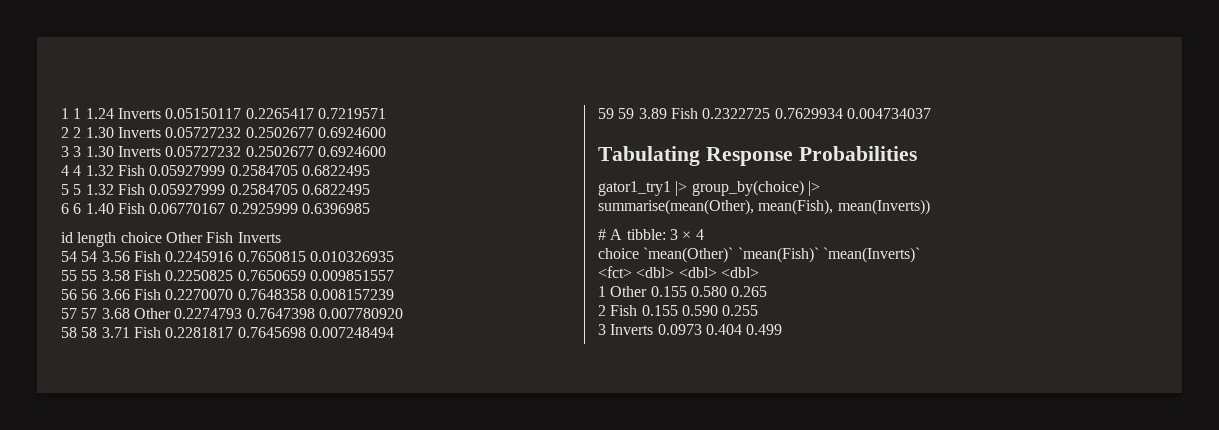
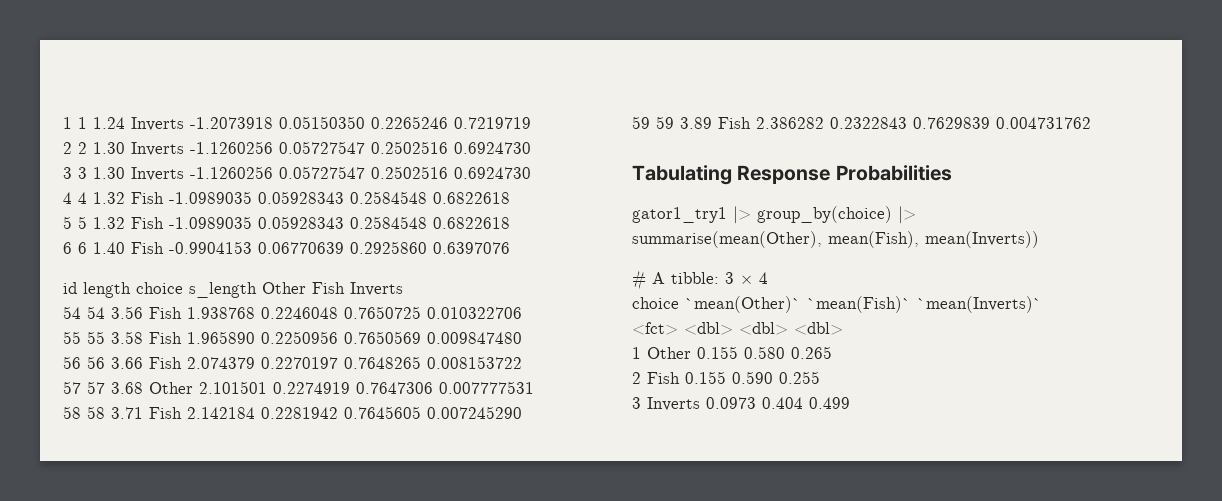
- 1 1 1.24 Inverts 0.05150117 0.2265417 0.7219571
+ 1 1 1.24 Inverts -1.2073918 0.05150350 0.2265246 0.7219719
- 2 2 1.30 Inverts 0.05727232 0.2502677 0.6924600
+ 2 2 1.30 Inverts -1.1260256 0.05727547 0.2502516 0.6924730
- 3 3 1.30 Inverts 0.05727232 0.2502677 0.6924600
+ 3 3 1.30 Inverts -1.1260256 0.05727547 0.2502516 0.6924730
- 4 4 1.32 Fish 0.05927999 0.2584705 0.6822495
+ 4 4 1.32 Fish -1.0989035 0.05928343 0.2584548 0.6822618
- 5 5 1.32 Fish 0.05927999 0.2584705 0.6822495
+ 5 5 1.32 Fish -1.0989035 0.05928343 0.2584548 0.6822618
- 6 6 1.40 Fish 0.06770167 0.2925999 0.6396985
+ 6 6 1.40 Fish -0.9904153 0.06770639 0.2925860 0.6397076
- id length choice Other Fish Inverts
+ id length choice s_length Other Fish Inverts
- 54 54 3.56 Fish 0.2245916 0.7650815 0.010326935
+ 54 54 3.56 Fish 1.938768 0.2246048 0.7650725 0.010322706
- 55 55 3.58 Fish 0.2250825 0.7650659 0.009851557
+ 55 55 3.58 Fish 1.965890 0.2250956 0.7650569 0.009847480
- 56 56 3.66 Fish 0.2270070 0.7648358 0.008157239
+ 56 56 3.66 Fish 2.074379 0.2270197 0.7648265 0.008153722
- 57 57 3.68 Other 0.2274793 0.7647398 0.007780920
+ 57 57 3.68 Other 2.101501 0.2274919 0.7647306 0.007777531
- 58 58 3.71 Fish 0.2281817 0.7645698 0.007248494
+ 58 58 3.71 Fish 2.142184 0.2281942 0.7645605 0.007245290
- 59 59 3.89 Fish 0.2322725 0.7629934 0.004734037
+ 59 59 3.89 Fish 2.386282 0.2322843 0.7629839 0.004731762

